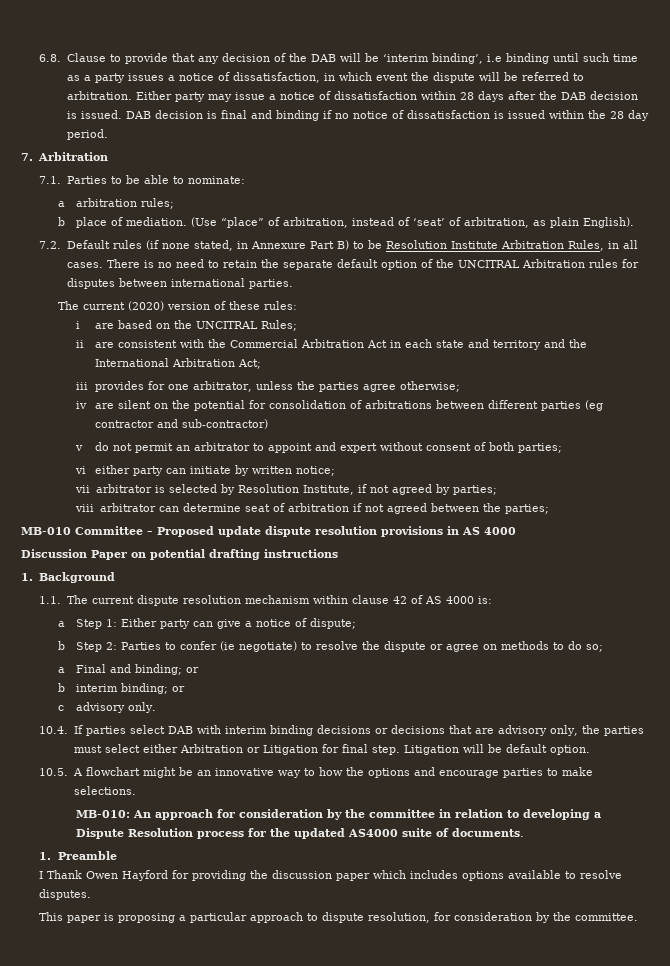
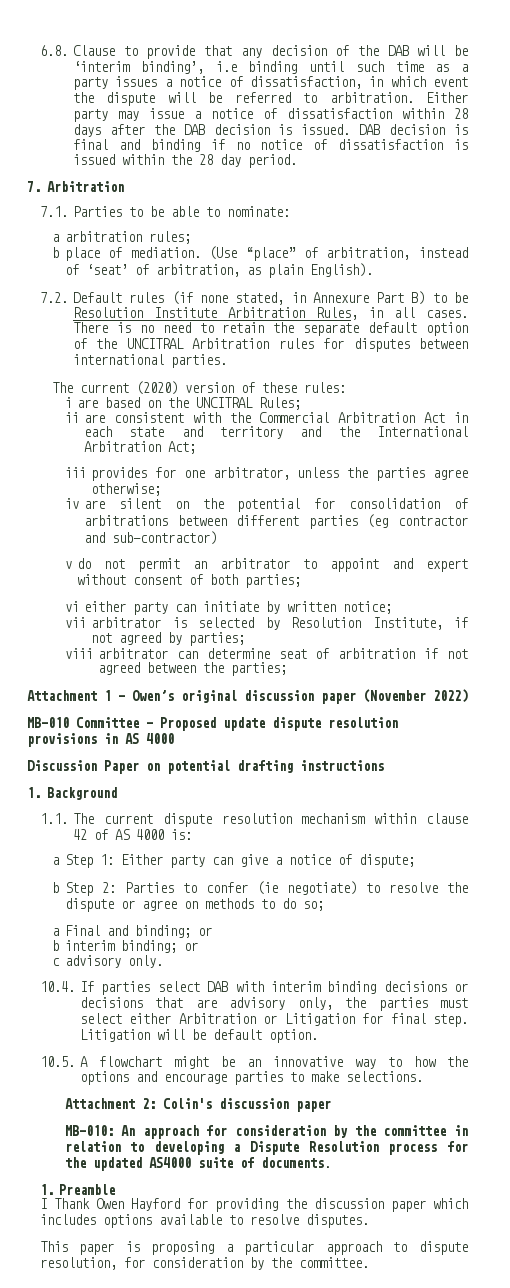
+ Attachment 1 – Owen’s original discussion paper (November 2022)
+ Attachment 2: Colin's discussion paper

